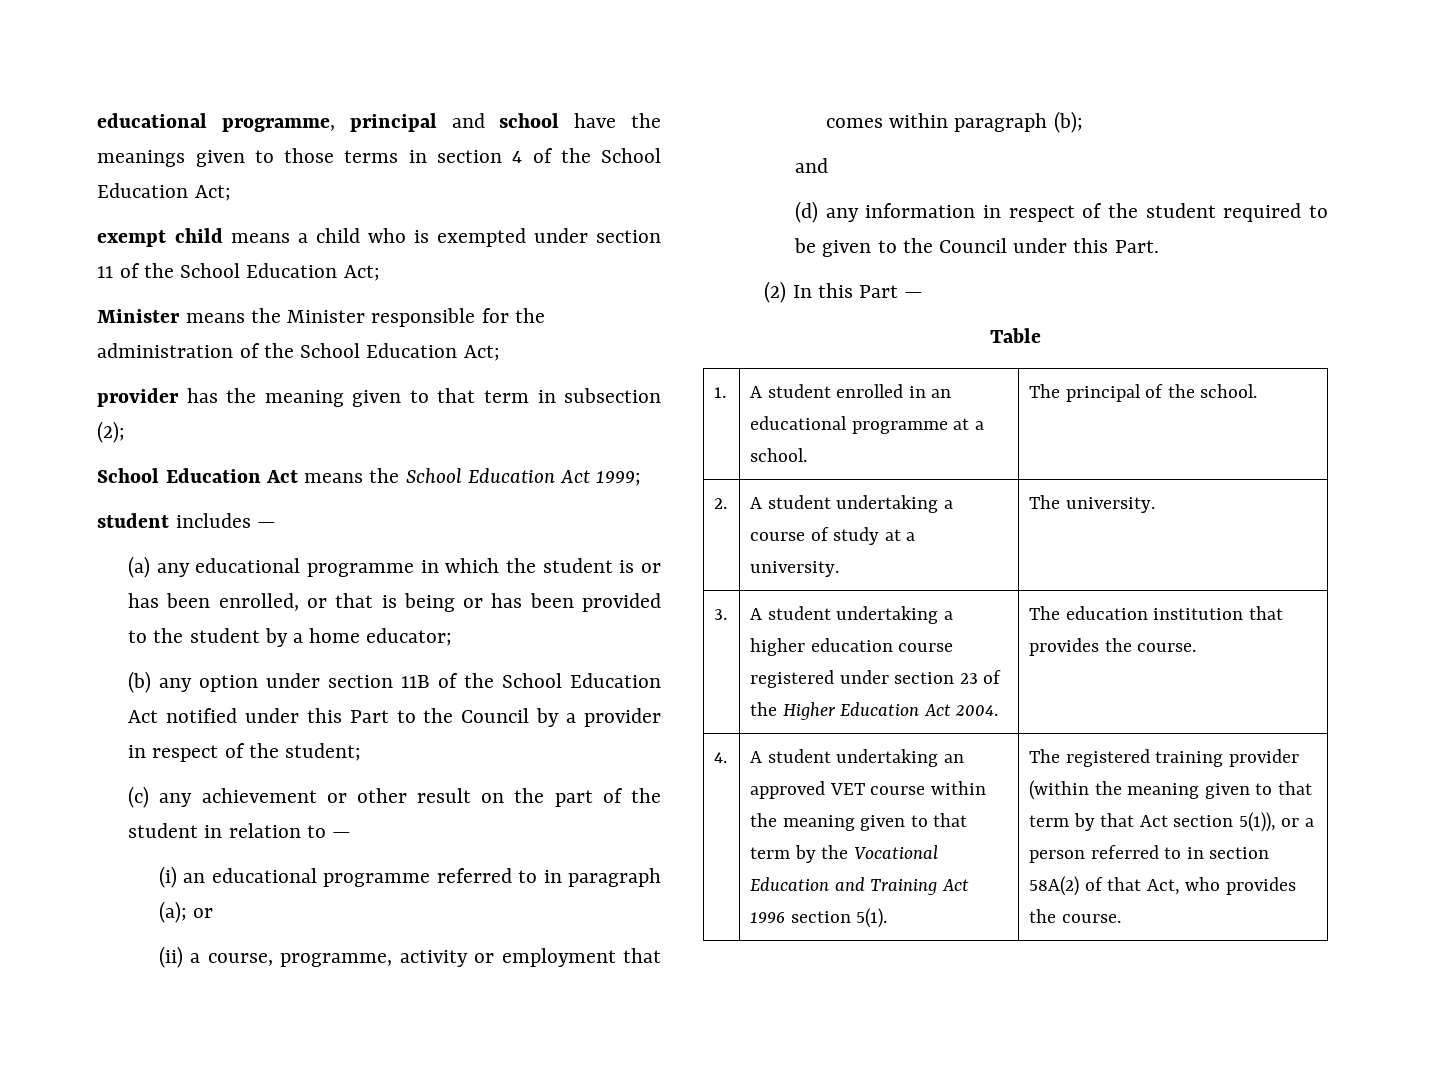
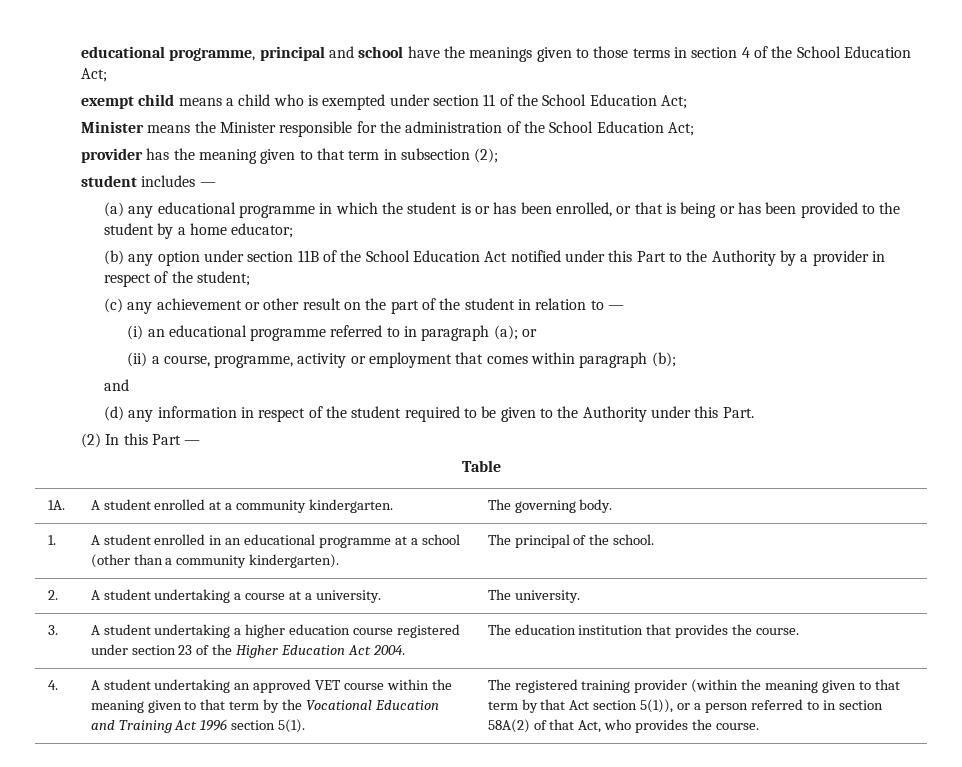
- School Education Act means the School Education Act 1999;
- (b) any option under section 11B of the School Education Act notified under this Part to the Council by a provider in respect of the student;
+ (b) any option under section 11B of the School Education Act notified under this Part to the Authority by a provider in respect of the student;
- (d) any information in respect of the student required to be given to the Council under this Part.
+ (d) any information in respect of the student required to be given to the Authority under this Part.
+ 1A. | A student enrolled at a community kindergarten. | The governing body.
- 1. | A student enrolled in an educational programme at a school. | The principal of the school.
+ 1. | A student enrolled in an educational programme at a school (other than a community kindergarten). | The principal of the school.
- 2. | A student undertaking a course of study at a university. | The university.
+ 2. | A student undertaking a course at a university. | The university.

